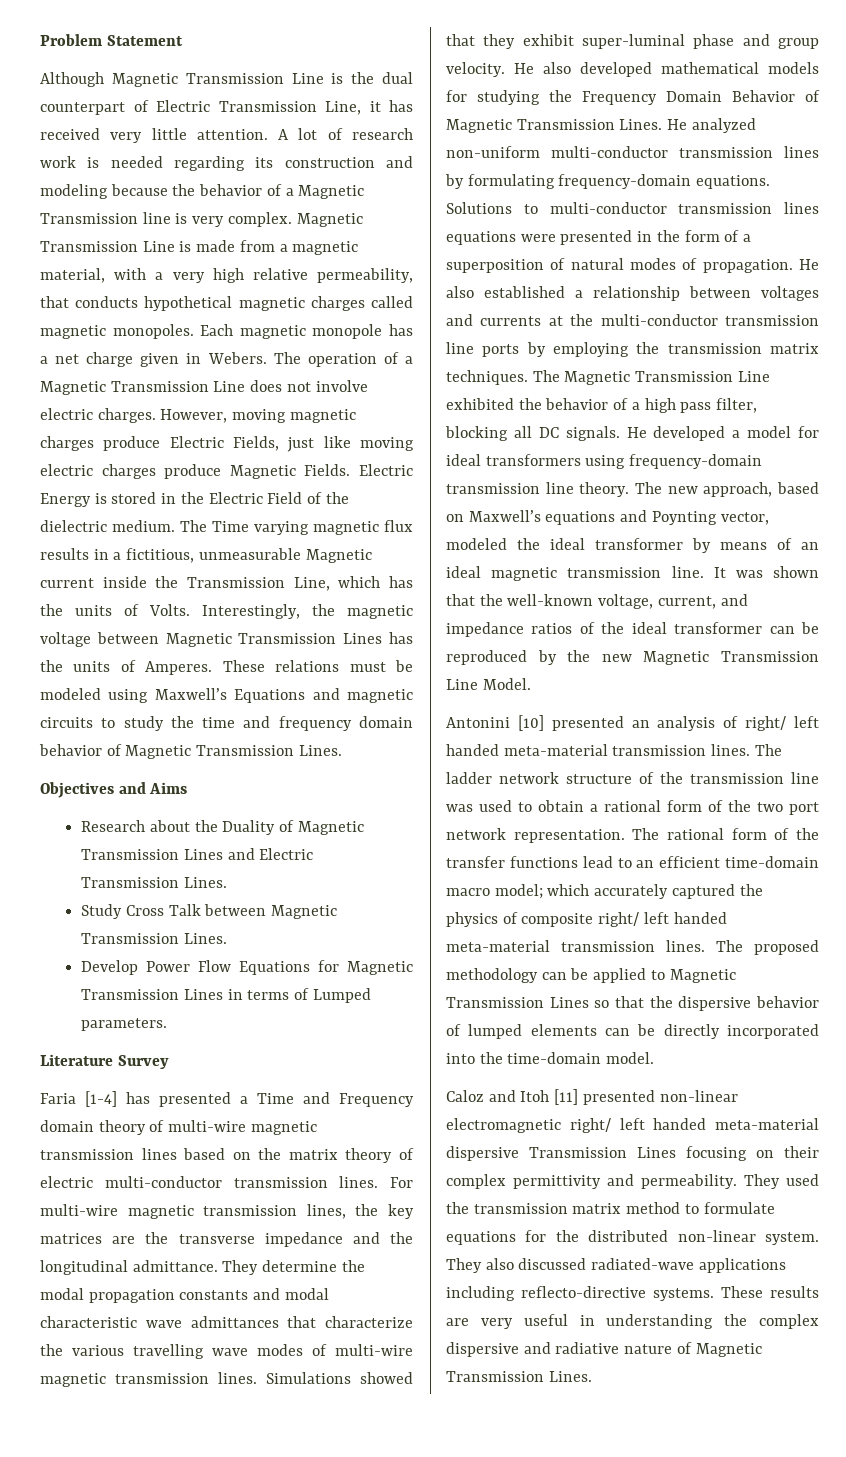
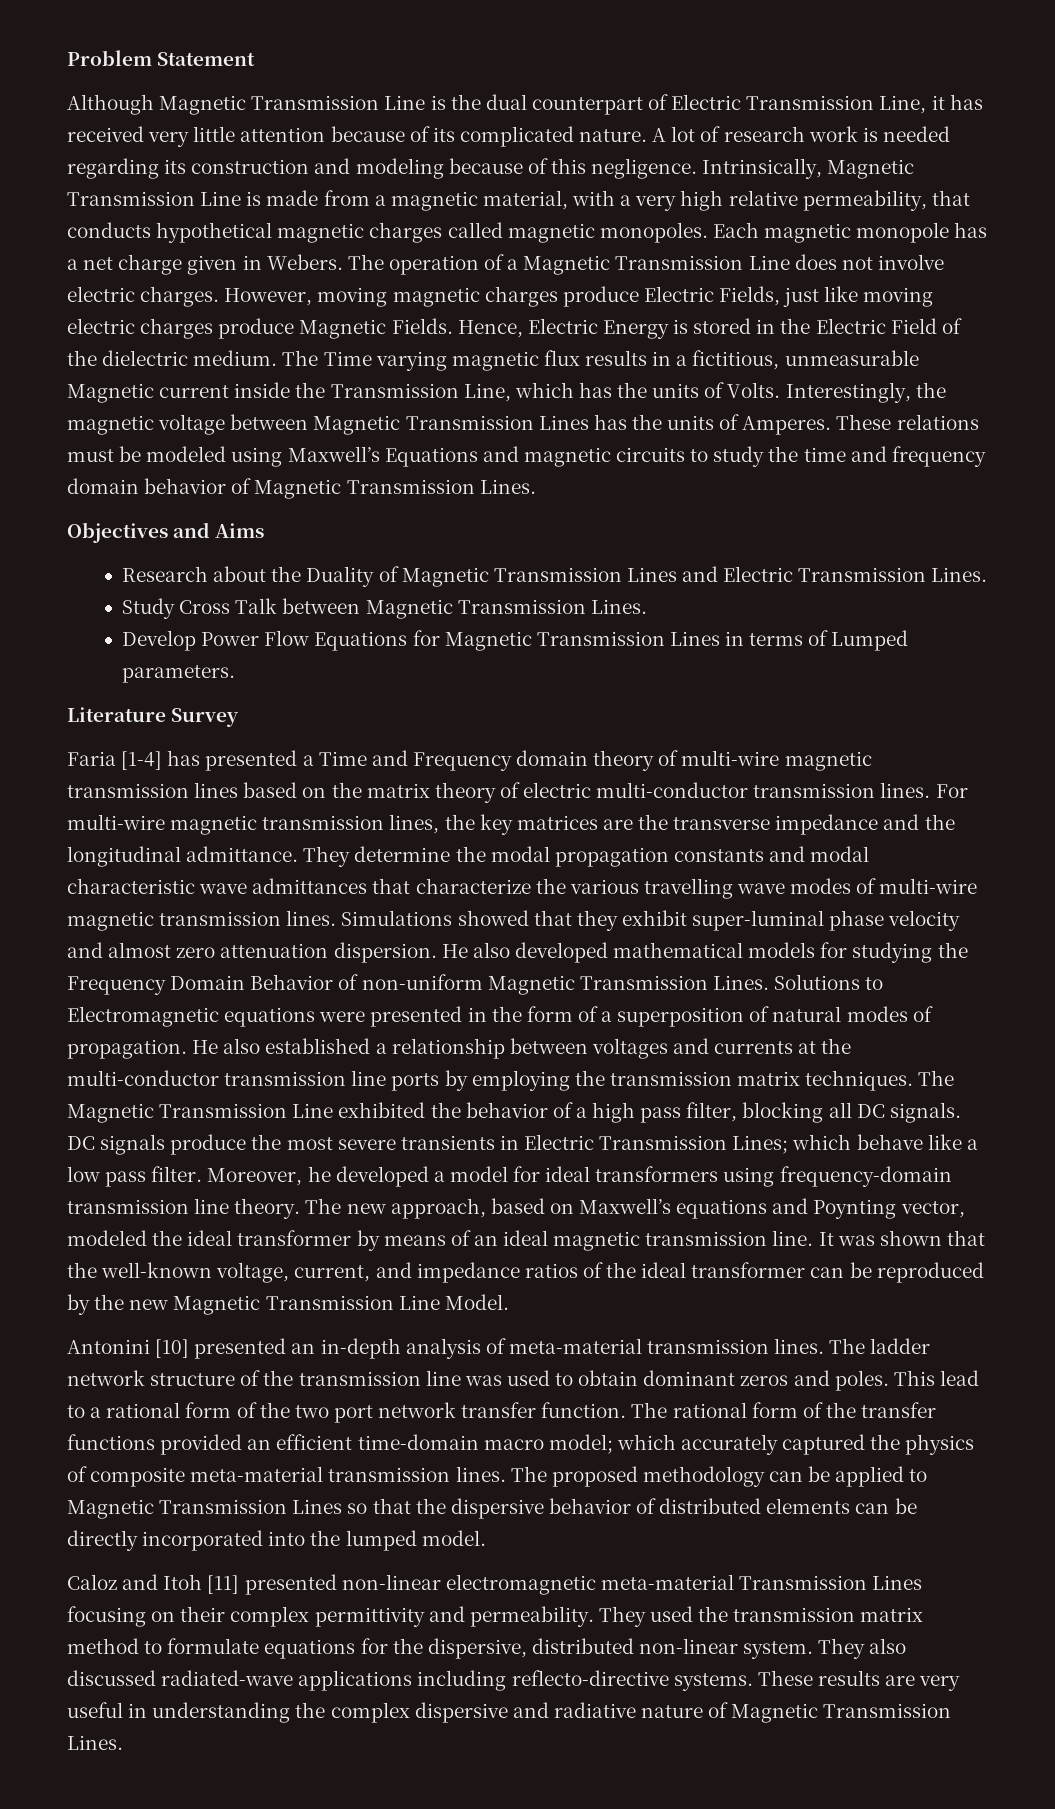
- Although Magnetic Transmission Line is the dual counterpart of Electric Transmission Line, it has received very little attention.
+ Although Magnetic Transmission Line is the dual counterpart of Electric Transmission Line, it has received very little attention because of its complicated nature.
- A lot of research work is needed regarding its construction and modeling because the behavior of a Magnetic Transmission line is very complex. Magnetic Transmission Line is made from a magnetic material, with a very high relative permeability, that conducts hypothetical magnetic charges called magnetic monopoles.
+ A lot of research work is needed regarding its construction and modeling because of this negligence. Intrinsically, Magnetic Transmission Line is made from a magnetic material, with a very high relative permeability, that conducts hypothetical magnetic charges called magnetic monopoles.
- Electric Energy is stored in the Electric Field of the dielectric medium.
+ Hence, Electric Energy is stored in the Electric Field of the dielectric medium.
- Simulations showed that they exhibit super-luminal phase and group velocity.
+ Simulations showed that they exhibit super-luminal phase velocity and almost zero attenuation dispersion.
- He also developed mathematical models for studying the Frequency Domain Behavior of Magnetic Transmission Lines. He analyzed non-uniform multi-conductor transmission lines by formulating frequency-domain equations. Solutions to multi-conductor transmission lines equations were presented in the form of a superposition of natural modes of propagation.
+ He also developed mathematical models for studying the Frequency Domain Behavior of non-uniform Magnetic Transmission Lines. Solutions to Electromagnetic equations were presented in the form of a superposition of natural modes of propagation.
- He developed a model for ideal transformers using frequency-domain transmission line theory.
+ DC signals produce the most severe transients in Electric Transmission Lines; which behave like a low pass filter. Moreover, he developed a model for ideal transformers using frequency-domain transmission line theory.
- Antonini [10] presented an analysis of right/ left handed meta-material transmission lines.
+ Antonini [10] presented an in-depth analysis of meta-material transmission lines.
- The ladder network structure of the transmission line was used to obtain a rational form of the two port network representation.
+ The ladder network structure of the transmission line was used to obtain dominant zeros and poles. This lead to a rational form of the two port network transfer function.
- The rational form of the transfer functions lead to an efficient time-domain macro model; which accurately captured the physics of composite right/ left handed meta-material transmission lines.
+ The rational form of the transfer functions provided an efficient time-domain macro model; which accurately captured the physics of composite meta-material transmission lines.
- The proposed methodology can be applied to Magnetic Transmission Lines so that the dispersive behavior of lumped elements can be directly incorporated into the time-domain model.
+ The proposed methodology can be applied to Magnetic Transmission Lines so that the dispersive behavior of distributed elements can be directly incorporated into the lumped model.
- Caloz and Itoh [11] presented non-linear electromagnetic right/ left handed meta-material dispersive Transmission Lines focusing on their complex permittivity and permeability.
+ Caloz and Itoh [11] presented non-linear electromagnetic meta-material Transmission Lines focusing on their complex permittivity and permeability.
- They used the transmission matrix method to formulate equations for the distributed non-linear system.
+ They used the transmission matrix method to formulate equations for the dispersive, distributed non-linear system.

